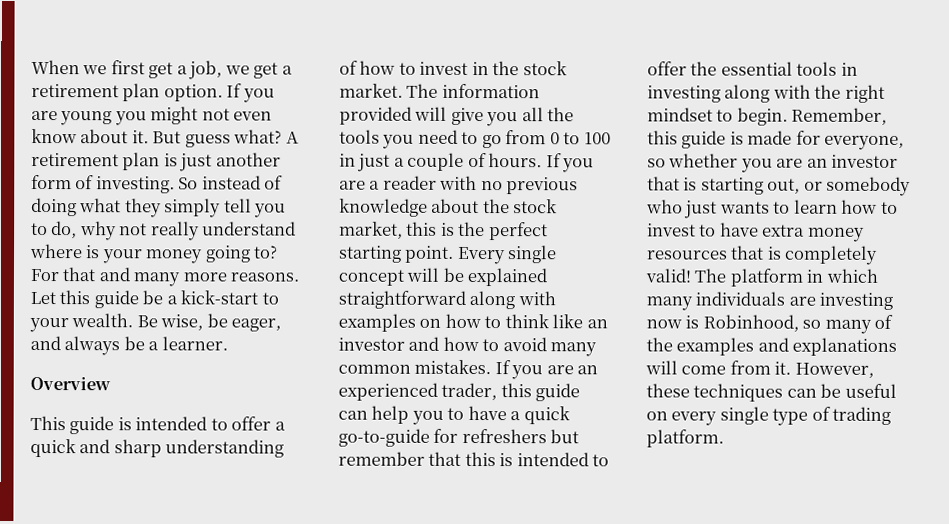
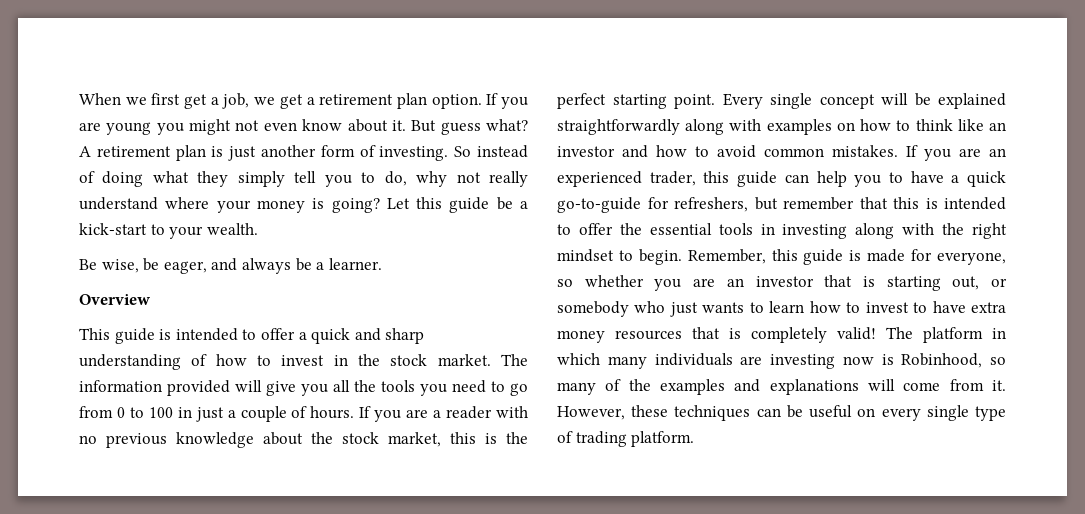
- So instead of doing what they simply tell you to do, why not really understand where is your money going to? For that and many more reasons.
+ So instead of doing what they simply tell you to do, why not really understand where your money is going?
- Let this guide be a kick-start to your wealth. Be wise, be eager, and always be a learner.
+ Let this guide be a kick-start to your wealth.
+ Be wise, be eager, and always be a learner.
- Every single concept will be explained straightforward along with examples on how to think like an investor and how to avoid many common mistakes.
+ Every single concept will be explained straightforwardly along with examples on how to think like an investor and how to avoid common mistakes.
- If you are an experienced trader, this guide can help you to have a quick go-to-guide for refreshers but remember that this is intended to offer the essential tools in investing along with the right mindset to begin.
+ If you are an experienced trader, this guide can help you to have a quick go-to-guide for refreshers, but remember that this is intended to offer the essential tools in investing along with the right mindset to begin.

